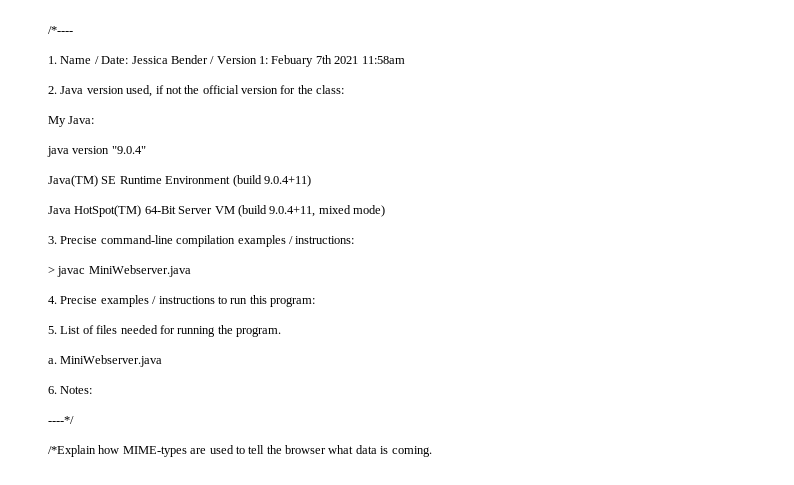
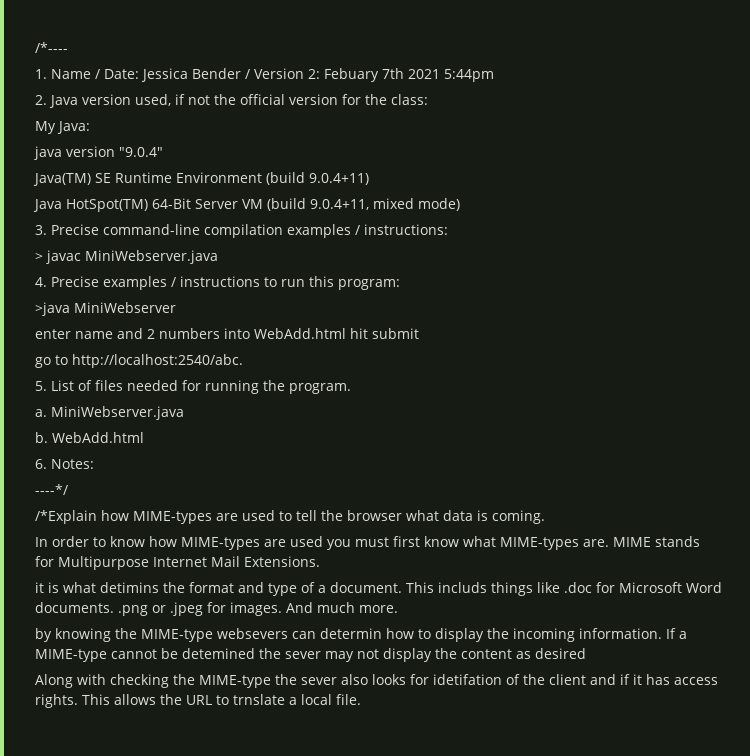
- 1. Name / Date: Jessica Bender / Version 1: Febuary 7th 2021 11:58am
+ 1. Name / Date: Jessica Bender / Version 2: Febuary 7th 2021 5:44pm
+ >java MiniWebserver
+ enter name and 2 numbers into WebAdd.html hit submit
+ go to http://localhost:2540/abc.
+ b. WebAdd.html
+ In order to know how MIME-types are used you must first know what MIME-types are. MIME stands for Multipurpose Internet Mail Extensions.
+ it is what detimins the format and type of a document. This includs things like .doc for Microsoft Word documents. .png or .jpeg for images. And much more.
+ by knowing the MIME-type websevers can determin how to display the incoming information. If a MIME-type cannot be detemined the sever may not display the content as desired
+ Along with checking the MIME-type the sever also looks for idetifation of the client and if it has access rights. This allows the URL to trnslate a local file.

